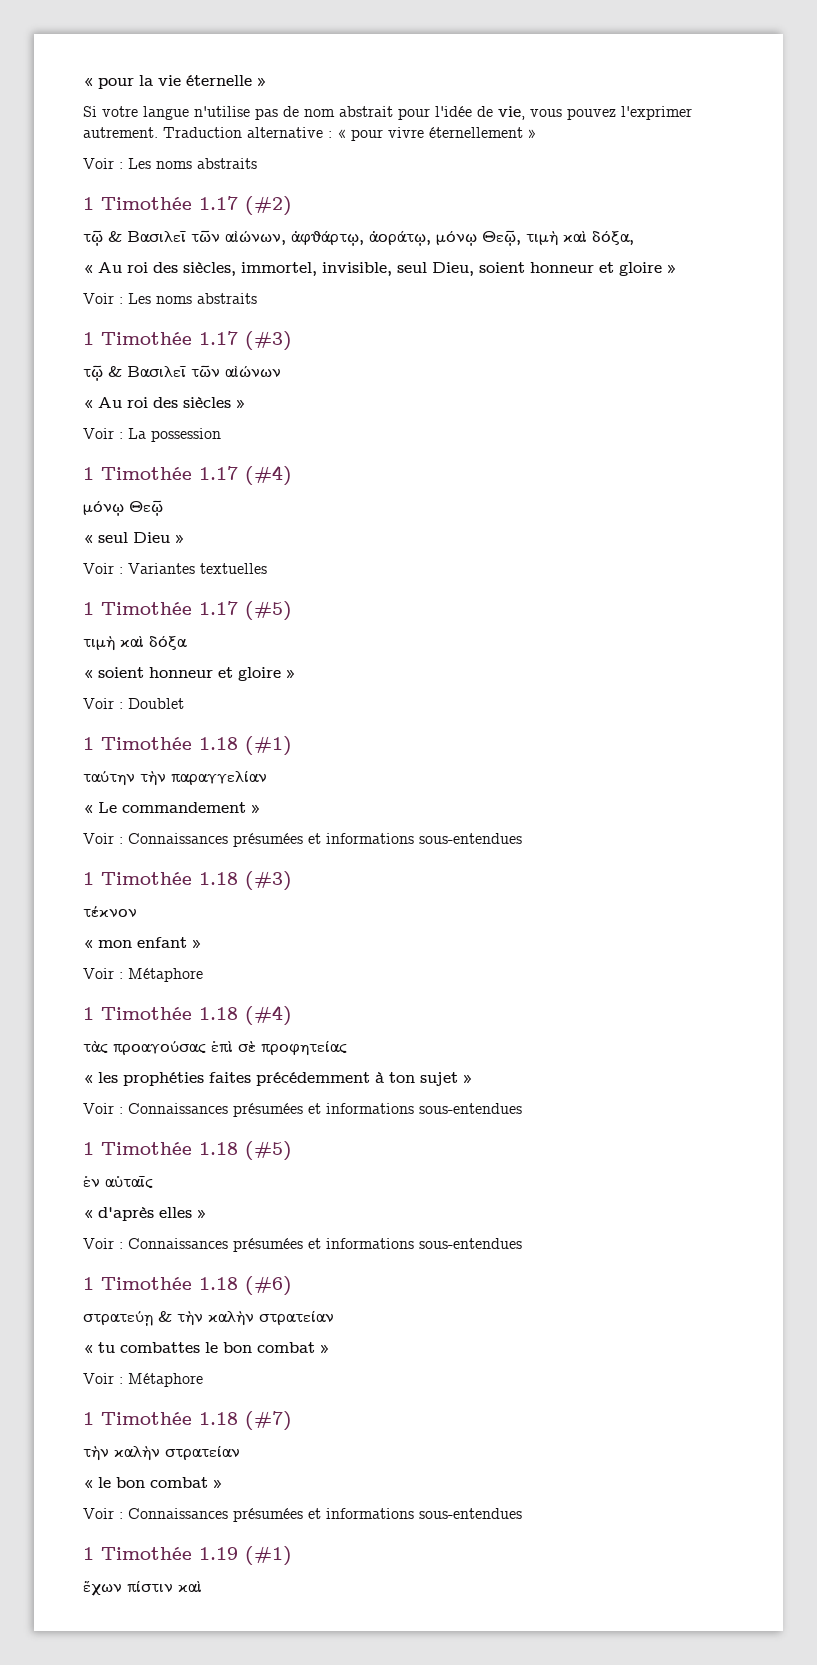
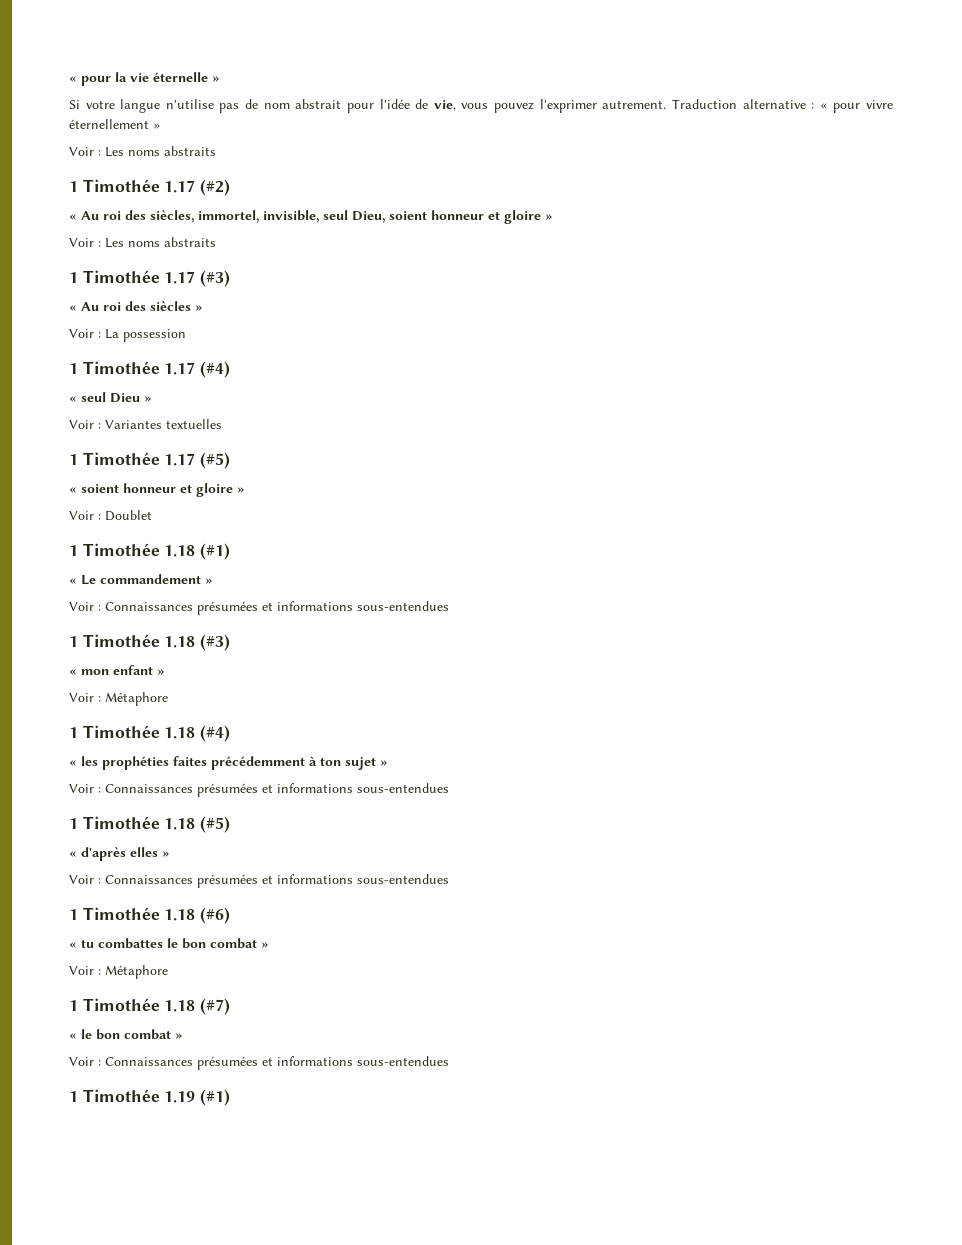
- τῷ & Βασιλεῖ τῶν αἰώνων, ἀφθάρτῳ, ἀοράτῳ, μόνῳ Θεῷ, τιμὴ καὶ δόξα,
- τῷ & Βασιλεῖ τῶν αἰώνων
- μόνῳ Θεῷ
- τιμὴ καὶ δόξα
- ταύτην τὴν παραγγελίαν
- τέκνον
- τὰς προαγούσας ἐπὶ σὲ προφητείας
- ἐν αὐταῖς
- στρατεύῃ & τὴν καλὴν στρατείαν
  1 Timothée 1.18 (#7)
- τὴν καλὴν στρατείαν
- ἔχων πίστιν καὶ

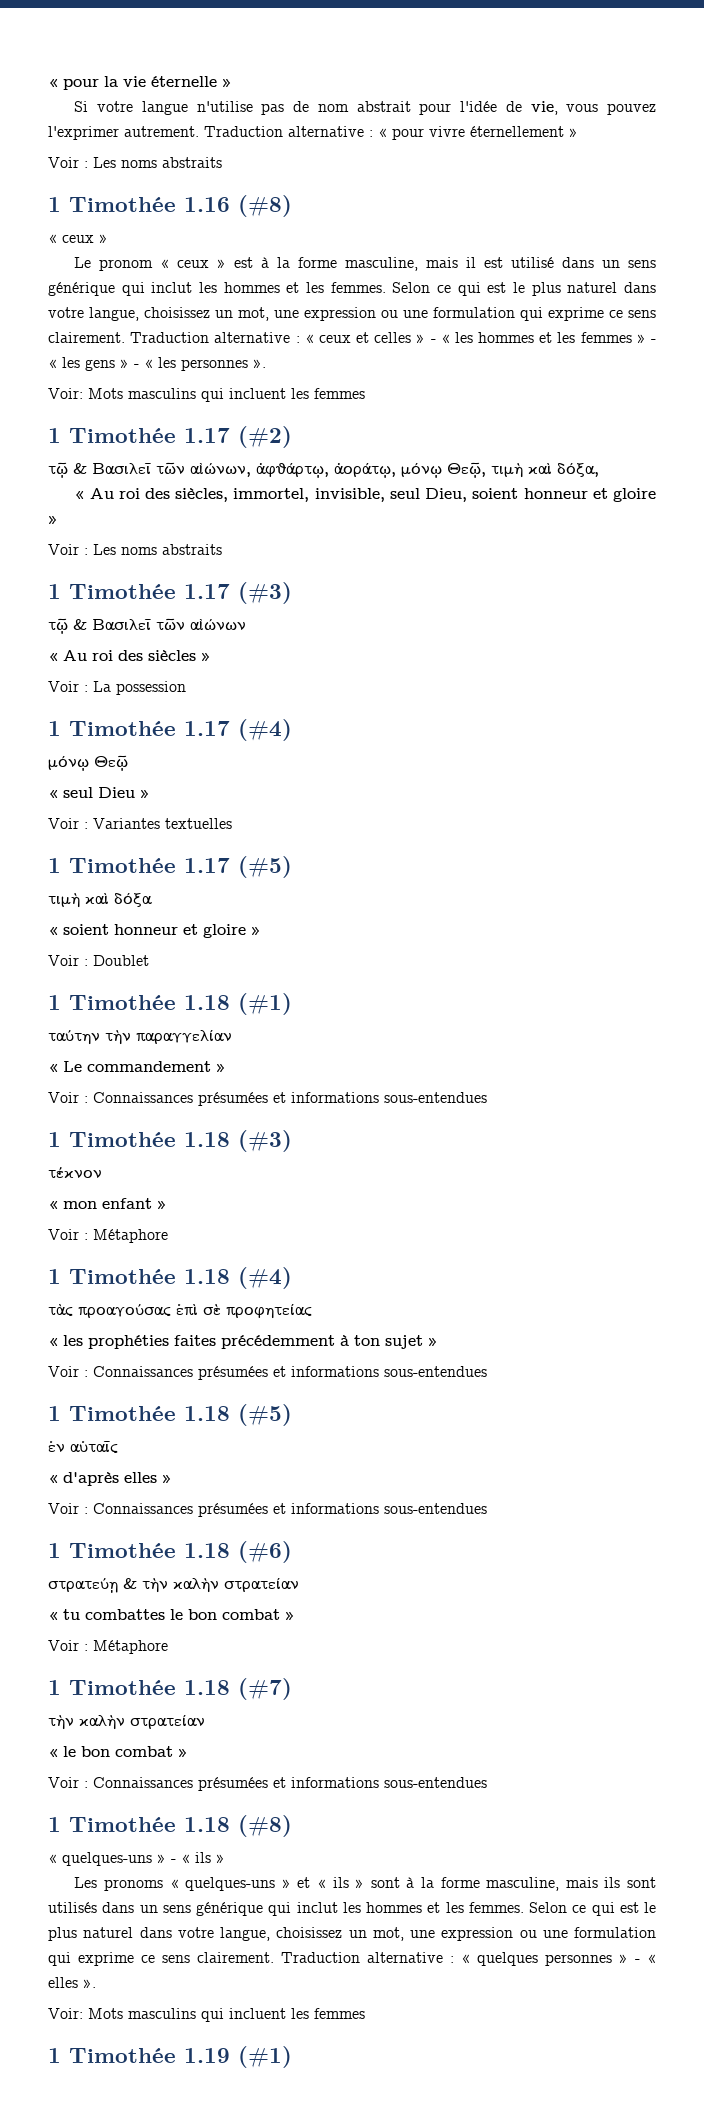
+ 1 Timothée 1.16 (#8)
+ « ceux »
+ Le pronom « ceux » est à la forme masculine, mais il est utilisé dans un sens générique qui inclut les hommes et les femmes. Selon ce qui est le plus naturel dans votre langue, choisissez un mot, une expression ou une formulation qui exprime ce sens clairement. Traduction alternative : « ceux et celles » - « les hommes et les femmes » - « les gens » - « les personnes ».
+ Voir: Mots masculins qui incluent les femmes
  1 Timothée 1.17 (#2)
+ τῷ & Βασιλεῖ τῶν αἰώνων, ἀφθάρτῳ, ἀοράτῳ, μόνῳ Θεῷ, τιμὴ καὶ δόξα,
+ τῷ & Βασιλεῖ τῶν αἰώνων
+ μόνῳ Θεῷ
+ τιμὴ καὶ δόξα
+ ταύτην τὴν παραγγελίαν
+ τέκνον
+ τὰς προαγούσας ἐπὶ σὲ προφητείας
+ ἐν αὐταῖς
+ στρατεύῃ & τὴν καλὴν στρατείαν
  1 Timothée 1.18 (#7)
+ τὴν καλὴν στρατείαν
+ 1 Timothée 1.18 (#8)
+ « quelques-uns » - « ils »
+ Les pronoms « quelques-uns » et « ils » sont à la forme masculine, mais ils sont utilisés dans un sens générique qui inclut les hommes et les femmes. Selon ce qui est le plus naturel dans votre langue, choisissez un mot, une expression ou une formulation qui exprime ce sens clairement. Traduction alternative : « quelques personnes » - « elles ».
+ Voir: Mots masculins qui incluent les femmes

